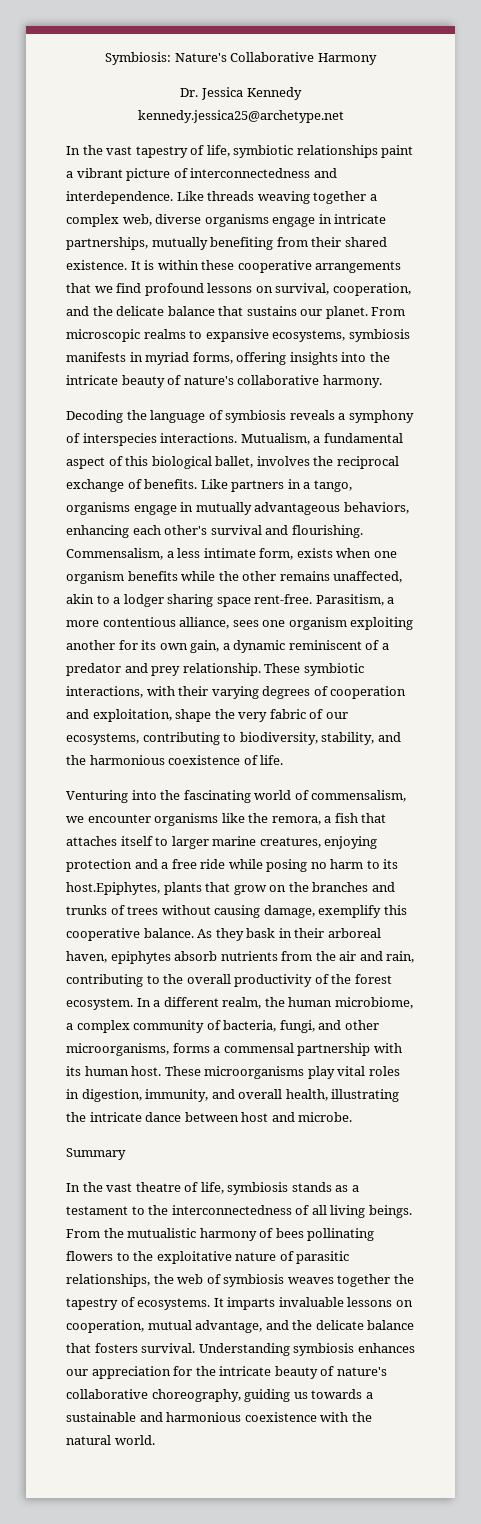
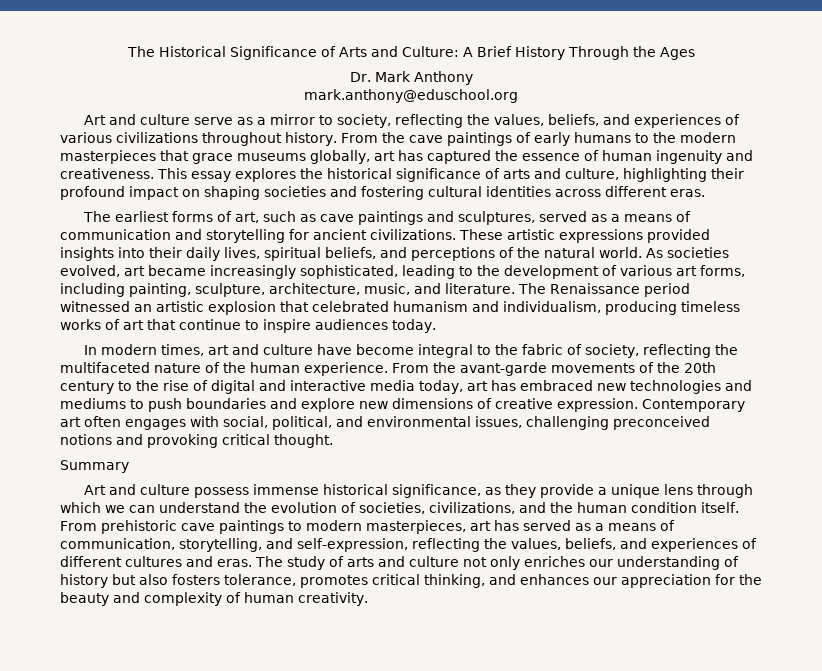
- Symbiosis: Nature's Collaborative Harmony
- Dr. Jessica Kennedy
- kennedy.jessica25@archetype.net
- In the vast tapestry of life, symbiotic relationships paint a vibrant picture of interconnectedness and interdependence. Like threads weaving together a complex web, diverse organisms engage in intricate partnerships, mutually benefiting from their shared existence. It is within these cooperative arrangements that we find profound lessons on survival, cooperation, and the delicate balance that sustains our planet. From microscopic realms to expansive ecosystems, symbiosis manifests in myriad forms, offering insights into the intricate beauty of nature's collaborative harmony.
- Decoding the language of symbiosis reveals a symphony of interspecies interactions. Mutualism, a fundamental aspect of this biological ballet, involves the reciprocal exchange of benefits. Like partners in a tango, organisms engage in mutually advantageous behaviors, enhancing each other's survival and flourishing. Commensalism, a less intimate form, exists when one organism benefits while the other remains unaffected, akin to a lodger sharing space rent-free. Parasitism, a more contentious alliance, sees one organism exploiting another for its own gain, a dynamic reminiscent of a predator and prey relationship. These symbiotic interactions, with their varying degrees of cooperation and exploitation, shape the very fabric of our ecosystems, contributing to biodiversity, stability, and the harmonious coexistence of life.
- Venturing into the fascinating world of commensalism, we encounter organisms like the remora, a fish that attaches itself to larger marine creatures, enjoying protection and a free ride while posing no harm to its host.Epiphytes, plants that grow on the branches and trunks of trees without causing damage, exemplify this cooperative balance. As they bask in their arboreal haven, epiphytes absorb nutrients from the air and rain, contributing to the overall productivity of the forest ecosystem. In a different realm, the human microbiome, a complex community of bacteria, fungi, and other microorganisms, forms a commensal partnership with its human host. These microorganisms play vital roles in digestion, immunity, and overall health, illustrating the intricate dance between host and microbe.
+ The Historical Significance of Arts and Culture: A Brief History Through the Ages
+ Dr. Mark Anthony
+ mark.anthony@eduschool.org
+ Art and culture serve as a mirror to society, reflecting the values, beliefs, and experiences of various civilizations throughout history. From the cave paintings of early humans to the modern masterpieces that grace museums globally, art has captured the essence of human ingenuity and creativeness. This essay explores the historical significance of arts and culture, highlighting their profound impact on shaping societies and fostering cultural identities across different eras.
+ The earliest forms of art, such as cave paintings and sculptures, served as a means of communication and storytelling for ancient civilizations. These artistic expressions provided insights into their daily lives, spiritual beliefs, and perceptions of the natural world. As societies evolved, art became increasingly sophisticated, leading to the development of various art forms, including painting, sculpture, architecture, music, and literature. The Renaissance period witnessed an artistic explosion that celebrated humanism and individualism, producing timeless works of art that continue to inspire audiences today.
+ In modern times, art and culture have become integral to the fabric of society, reflecting the multifaceted nature of the human experience. From the avant-garde movements of the 20th century to the rise of digital and interactive media today, art has embraced new technologies and mediums to push boundaries and explore new dimensions of creative expression. Contemporary art often engages with social, political, and environmental issues, challenging preconceived notions and provoking critical thought.
  Summary
- In the vast theatre of life, symbiosis stands as a testament to the interconnectedness of all living beings. From the mutualistic harmony of bees pollinating flowers to the exploitative nature of parasitic relationships, the web of symbiosis weaves together the tapestry of ecosystems. It imparts invaluable lessons on cooperation, mutual advantage, and the delicate balance that fosters survival. Understanding symbiosis enhances our appreciation for the intricate beauty of nature's collaborative choreography, guiding us towards a sustainable and harmonious coexistence with the natural world.
+ Art and culture possess immense historical significance, as they provide a unique lens through which we can understand the evolution of societies, civilizations, and the human condition itself. From prehistoric cave paintings to modern masterpieces, art has served as a means of communication, storytelling, and self-expression, reflecting the values, beliefs, and experiences of different cultures and eras. The study of arts and culture not only enriches our understanding of history but also fosters tolerance, promotes critical thinking, and enhances our appreciation for the beauty and complexity of human creativity.

